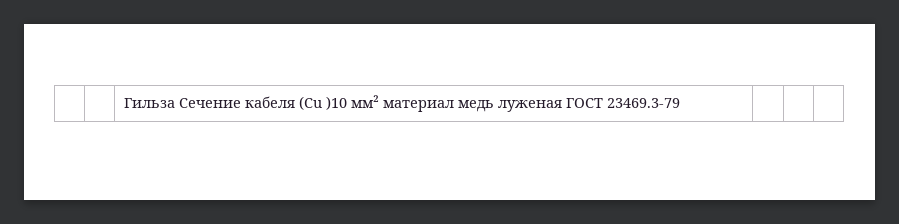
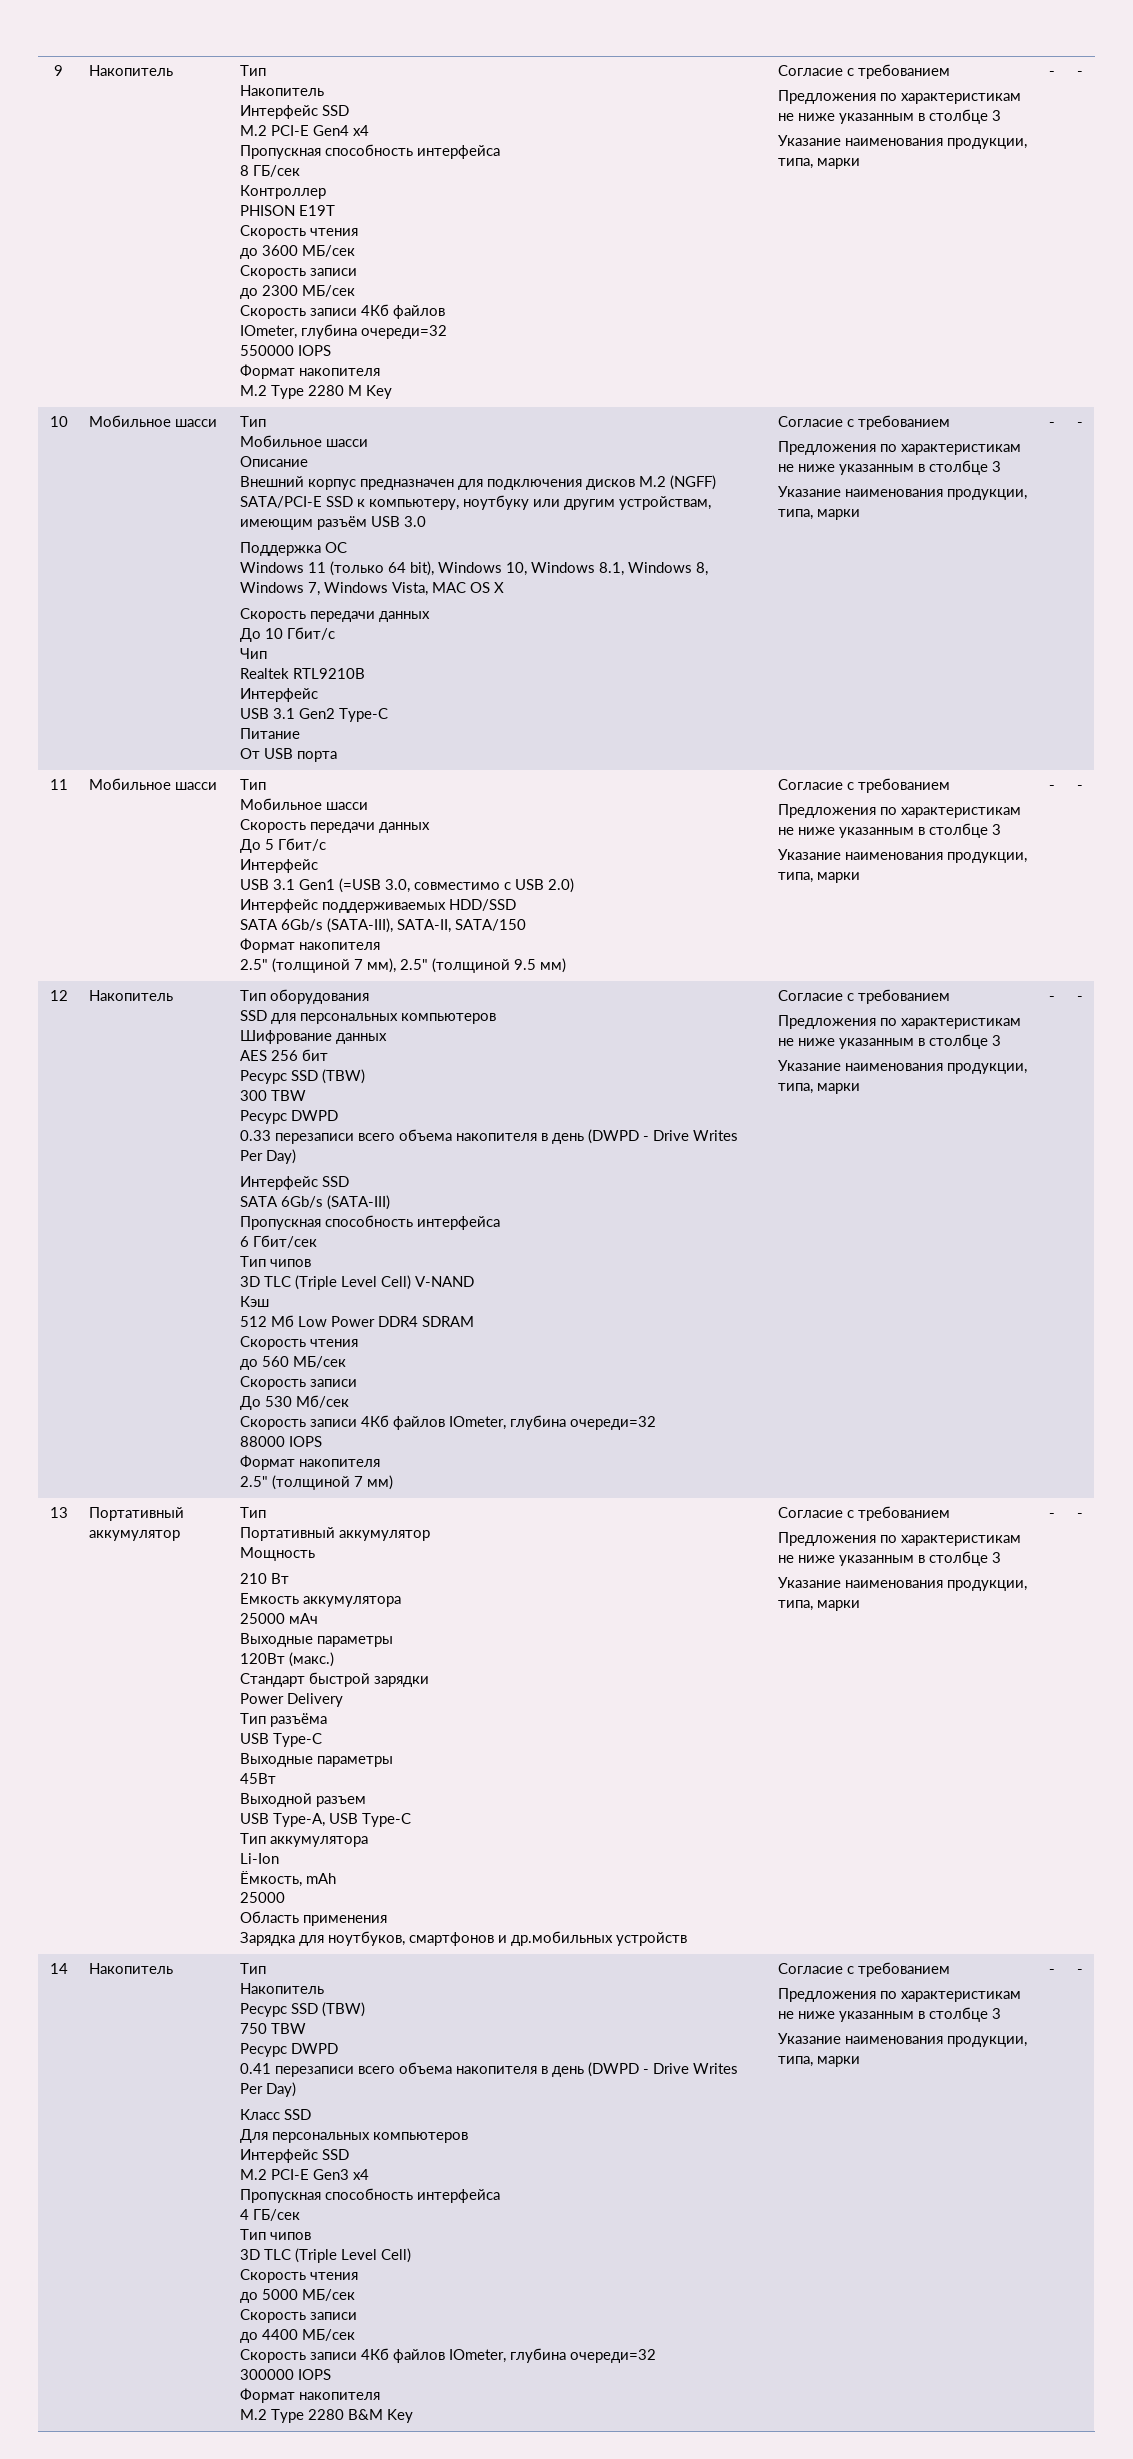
- Гильза Сечение кабеля (Cu )10 мм² материал медь луженая ГОСТ 23469.3-79
+ 9 | Накопитель | Тип
+ Накопитель
+ Интерфейс SSD
+ M.2 PCI-E Gen4 x4
+ Пропускная способность интерфейса
+ 8 ГБ/сек
+ Контроллер
+ PHISON E19T
+ Скорость чтения
+ до 3600 МБ/сек
+ Скорость записи
+ до 2300 МБ/сек
+ Скорость записи 4Кб файлов
+ IOmeter, глубина очереди=32
+ 550000 IOPS
+ Формат накопителя
+ M.2 Type 2280 M Key | Согласие с требованием
+ Предложения по характеристикам не ниже указанным в столбце 3
+ Указание наименования продукции, типа, марки | - | -
+ 10 | Мобильное шасси | Тип
+ Мобильное шасси
+ Описание
+ Внешний корпус предназначен для подключения дисков M.2 (NGFF) SATA/PCI-E SSD к компьютеру, ноутбуку или другим устройствам, имеющим разъём USB 3.0
+ Поддержка ОС
+ Windows 11 (только 64 bit), Windows 10, Windows 8.1, Windows 8, Windows 7, Windows Vista, MAC OS X
+ Скорость передачи данных
+ До 10 Гбит/с
+ Чип
+ Realtek RTL9210B
+ Интерфейс
+ USB 3.1 Gen2 Type-C
+ Питание
+ От USB порта | Согласие с требованием
+ Предложения по характеристикам не ниже указанным в столбце 3
+ Указание наименования продукции, типа, марки | - | -
+ 11 | Мобильное шасси | Тип
+ Мобильное шасси
+ Скорость передачи данных
+ До 5 Гбит/с
+ Интерфейс
+ USB 3.1 Gen1 (=USB 3.0, совместимо с USB 2.0)
+ Интерфейс поддерживаемых HDD/SSD
+ SATA 6Gb/s (SATA-III), SATA-II, SATA/150
+ Формат накопителя
+ 2.5" (толщиной 7 мм), 2.5" (толщиной 9.5 мм) | Согласие с требованием
+ Предложения по характеристикам не ниже указанным в столбце 3
+ Указание наименования продукции, типа, марки | - | -
+ 12 | Накопитель | Тип оборудования
+ SSD для персональных компьютеров
+ Шифрование данных
+ AES 256 бит
+ Ресурс SSD (TBW)
+ 300 TBW
+ Ресурс DWPD
+ 0.33 перезаписи всего объема накопителя в день (DWPD - Drive Writes Per Day)
+ Интерфейс SSD
+ SATA 6Gb/s (SATA-III)
+ Пропускная способность интерфейса
+ 6 Гбит/сек
+ Тип чипов
+ 3D TLC (Triple Level Cell) V-NAND
+ Кэш
+ 512 Мб Low Power DDR4 SDRAM
+ Скорость чтения
+ до 560 МБ/сек
+ Скорость записи
+ До 530 Мб/сек
+ Скорость записи 4Кб файлов IOmeter, глубина очереди=32
+ 88000 IOPS
+ Формат накопителя
+ 2.5" (толщиной 7 мм) | Согласие с требованием
+ Предложения по характеристикам не ниже указанным в столбце 3
+ Указание наименования продукции, типа, марки | - | -
+ 13 | Портативный аккумулятор | Тип
+ Портативный аккумулятор
+ Мощность
+ 210 Вт
+ Емкость аккумулятора
+ 25000 мАч
+ Выходные параметры
+ 120Вт (макс.)
+ Стандарт быстрой зарядки
+ Power Delivery
+ Тип разъёма
+ USB Type-C
+ Выходные параметры
+ 45Вт
+ Выходной разъем
+ USB Type-A, USB Type-C
+ Тип аккумулятора
+ Li-Ion
+ Ёмкость, mAh
+ 25000
+ Область применения
+ Зарядка для ноутбуков, смартфонов и др.мобильных устройств | Согласие с требованием
+ Предложения по характеристикам не ниже указанным в столбце 3
+ Указание наименования продукции, типа, марки | - | -
+ 14 | Накопитель | Тип
+ Накопитель
+ Ресурс SSD (TBW)
+ 750 TBW
+ Ресурс DWPD
+ 0.41 перезаписи всего объема накопителя в день (DWPD - Drive Writes Per Day)
+ Класс SSD
+ Для персональных компьютеров
+ Интерфейс SSD
+ M.2 PCI-E Gen3 x4
+ Пропускная способность интерфейса
+ 4 ГБ/сек
+ Тип чипов
+ 3D TLC (Triple Level Cell)
+ Скорость чтения
+ до 5000 МБ/сек
+ Скорость записи
+ до 4400 МБ/сек
+ Скорость записи 4Кб файлов IOmeter, глубина очереди=32
+ 300000 IOPS
+ Формат накопителя
+ M.2 Type 2280 B&M Key | Согласие с требованием
+ Предложения по характеристикам не ниже указанным в столбце 3
+ Указание наименования продукции, типа, марки | - | -

